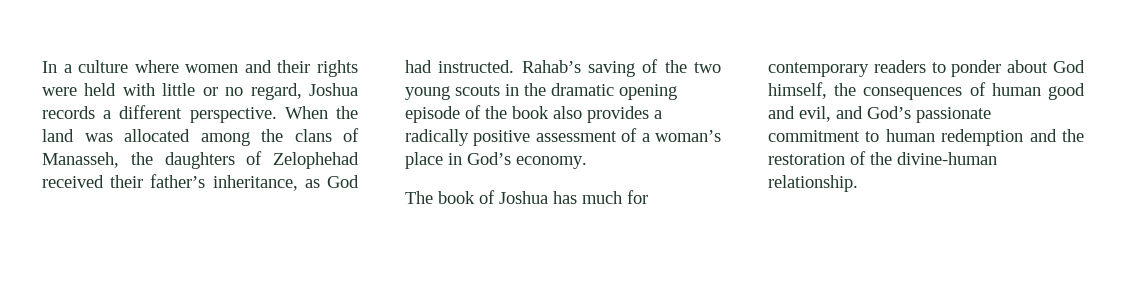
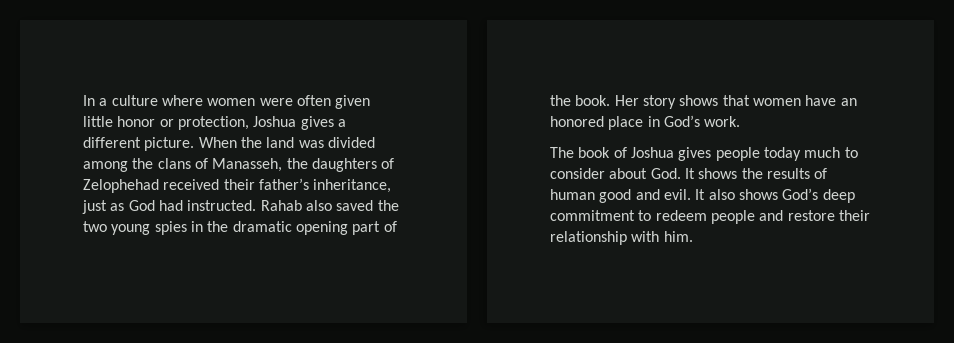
- In a culture where women and their rights were held with little or no regard, Joshua records a different perspective.
+ In a culture where women were often given little honor or protection, Joshua gives a different picture.
- When the land was allocated among the clans of Manasseh, the daughters of Zelophehad received their father’s inheritance, as God had instructed.
+ When the land was divided among the clans of Manasseh, the daughters of Zelophehad received their father’s inheritance, just as God had instructed.
- Rahab’s saving of the two young scouts in the dramatic opening episode of the book also provides a radically positive assessment of a woman’s place in God’s economy.
+ Rahab also saved the two young spies in the dramatic opening part of the book. Her story shows that women have an honored place in God’s work.
- The book of Joshua has much for contemporary readers to ponder about God himself, the consequences of human good and evil, and God’s passionate commitment to human redemption and the restoration of the divine-human relationship.
+ The book of Joshua gives people today much to consider about God. It shows the results of human good and evil. It also shows God’s deep commitment to redeem people and restore their relationship with him.

